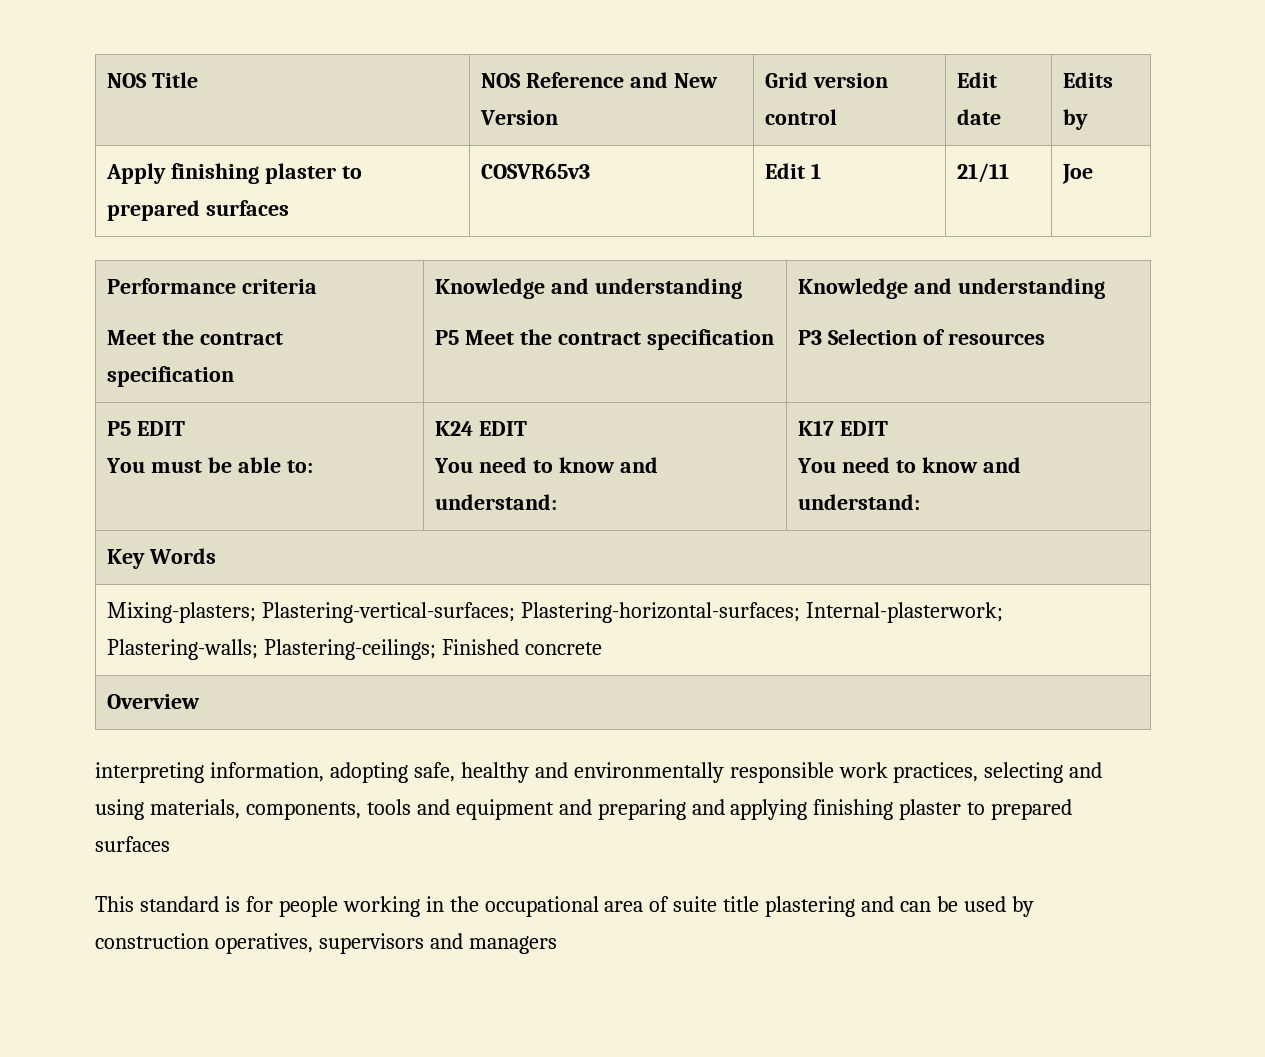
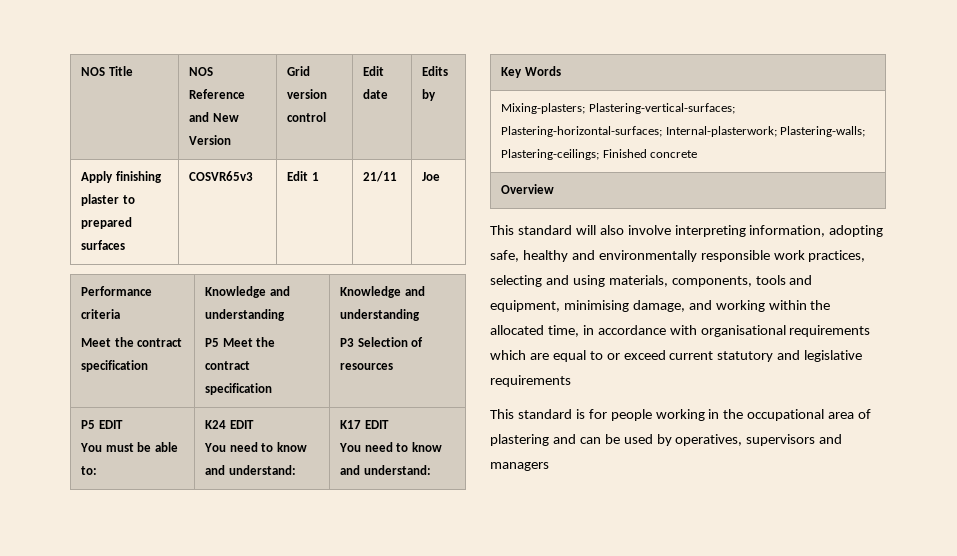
- interpreting information, adopting safe, healthy and environmentally responsible work practices, selecting and using materials, components, tools and equipment and preparing and applying finishing plaster to prepared surfaces
+ This standard will also involve interpreting information, adopting safe, healthy and environmentally responsible work practices, selecting and using materials, components, tools and equipment, minimising damage, and working within the allocated time, in accordance with organisational requirements which are equal to or exceed current statutory and legislative requirements
- This standard is for people working in the occupational area of suite title plastering and can be used by construction operatives, supervisors and managers
+ This standard is for people working in the occupational area of plastering and can be used by operatives, supervisors and managers

